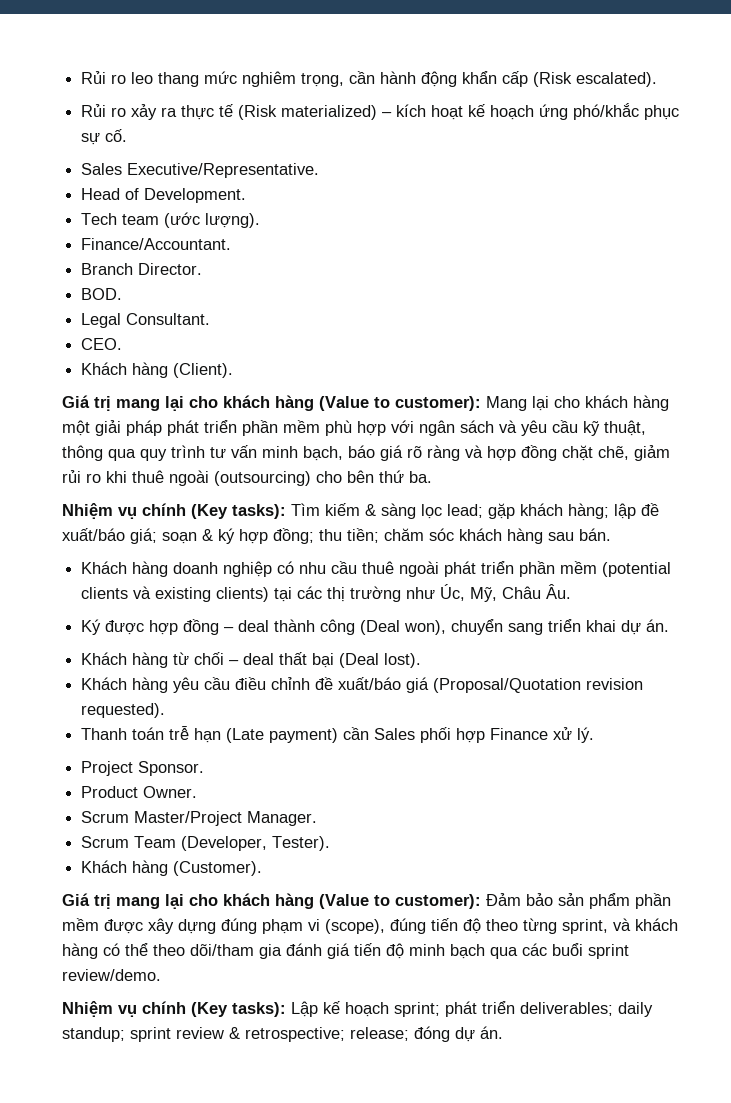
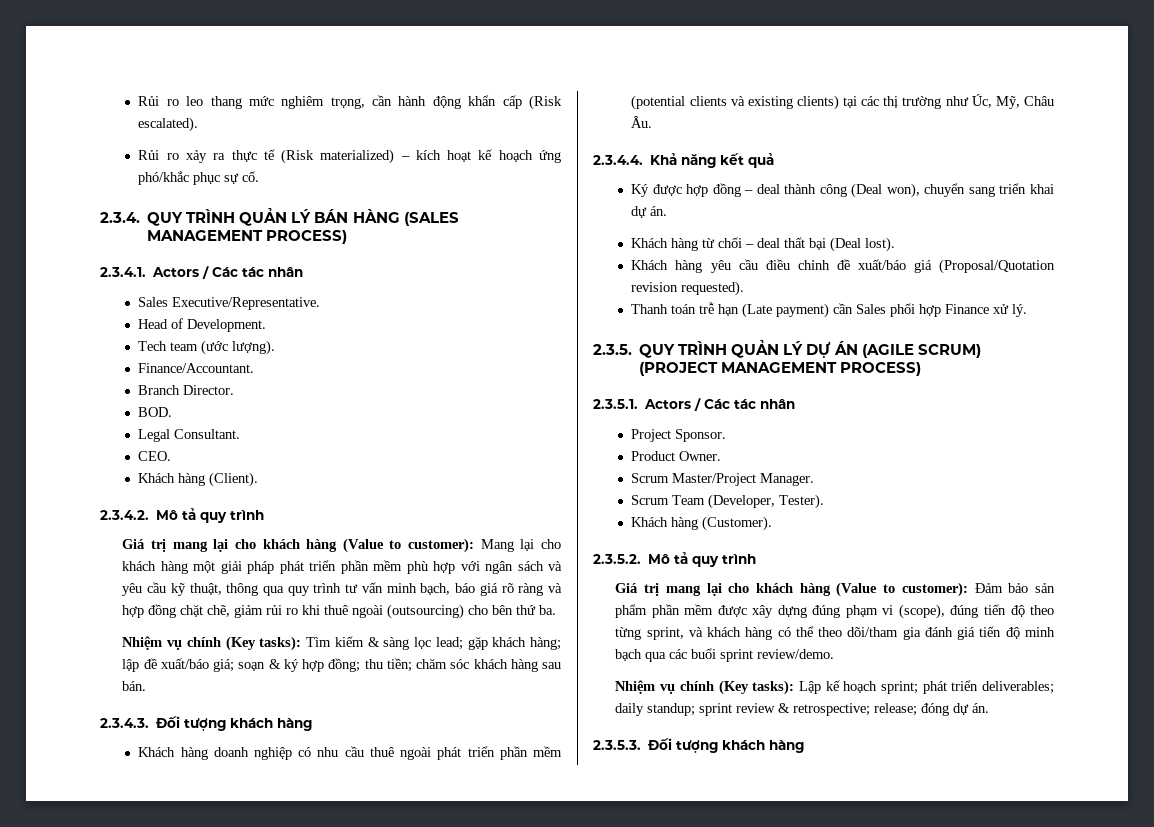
+ 2.3.4. QUY TRÌNH QUẢN LÝ BÁN HÀNG (SALES MANAGEMENT PROCESS)
+ 2.3.4.1. Actors / Các tác nhân
+ 2.3.4.2. Mô tả quy trình
+ 2.3.4.3. Đối tượng khách hàng
+ 2.3.4.4. Khả năng kết quả
+ 2.3.5. QUY TRÌNH QUẢN LÝ DỰ ÁN (AGILE SCRUM) (PROJECT MANAGEMENT PROCESS)
+ 2.3.5.1. Actors / Các tác nhân
+ 2.3.5.2. Mô tả quy trình
+ 2.3.5.3. Đối tượng khách hàng

